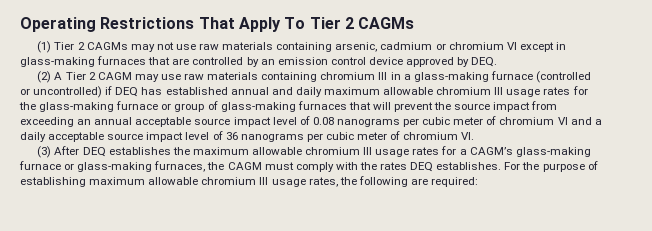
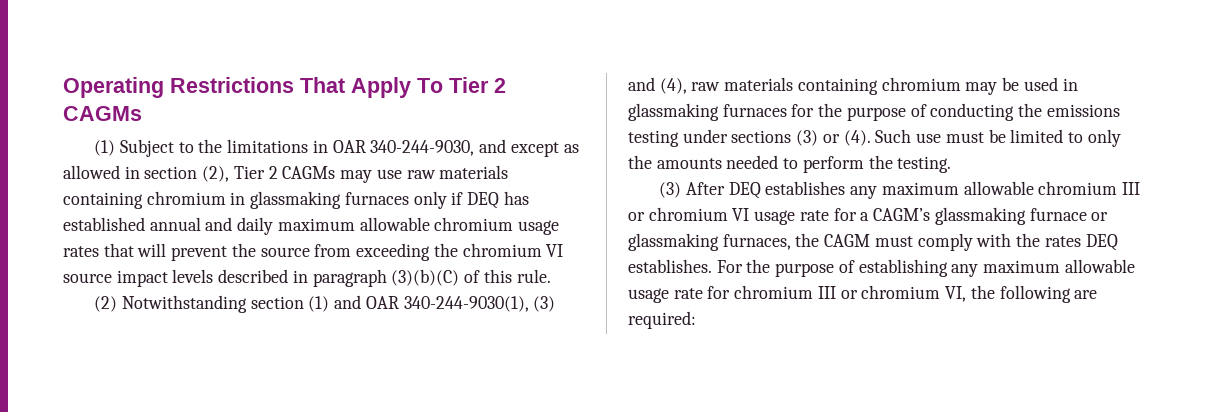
- (1) Tier 2 CAGMs may not use raw materials containing arsenic, cadmium or chromium VI except in glass-making furnaces that are controlled by an emission control device approved by DEQ.
- (2) A Tier 2 CAGM may use raw materials containing chromium III in a glass-making furnace (controlled or uncontrolled) if DEQ has established annual and daily maximum allowable chromium III usage rates for the glass-making furnace or group of glass-making furnaces that will prevent the source impact from exceeding an annual acceptable source impact level of 0.08 nanograms per cubic meter of chromium VI and a daily acceptable source impact level of 36 nanograms per cubic meter of chromium VI.
+ (1) Subject to the limitations in OAR 340-244-9030, and except as allowed in section (2), Tier 2 CAGMs may use raw materials containing chromium in glassmaking furnaces only if DEQ has established annual and daily maximum allowable chromium usage rates that will prevent the source from exceeding the chromium VI source impact levels described in paragraph (3)(b)(C) of this rule.
+ (2) Notwithstanding section (1) and OAR 340-244-9030(1), (3) and (4), raw materials containing chromium may be used in glassmaking furnaces for the purpose of conducting the emissions testing under sections (3) or (4). Such use must be limited to only the amounts needed to perform the testing.
- (3) After DEQ establishes the maximum allowable chromium III usage rates for a CAGM’s glass-making furnace or glass-making furnaces, the CAGM must comply with the rates DEQ establishes.
+ (3) After DEQ establishes any maximum allowable chromium III or chromium VI usage rate for a CAGM’s glassmaking furnace or glassmaking furnaces, the CAGM must comply with the rates DEQ establishes.
- For the purpose of establishing maximum allowable chromium III usage rates, the following are required:
+ For the purpose of establishing any maximum allowable usage rate for chromium III or chromium VI, the following are required:

